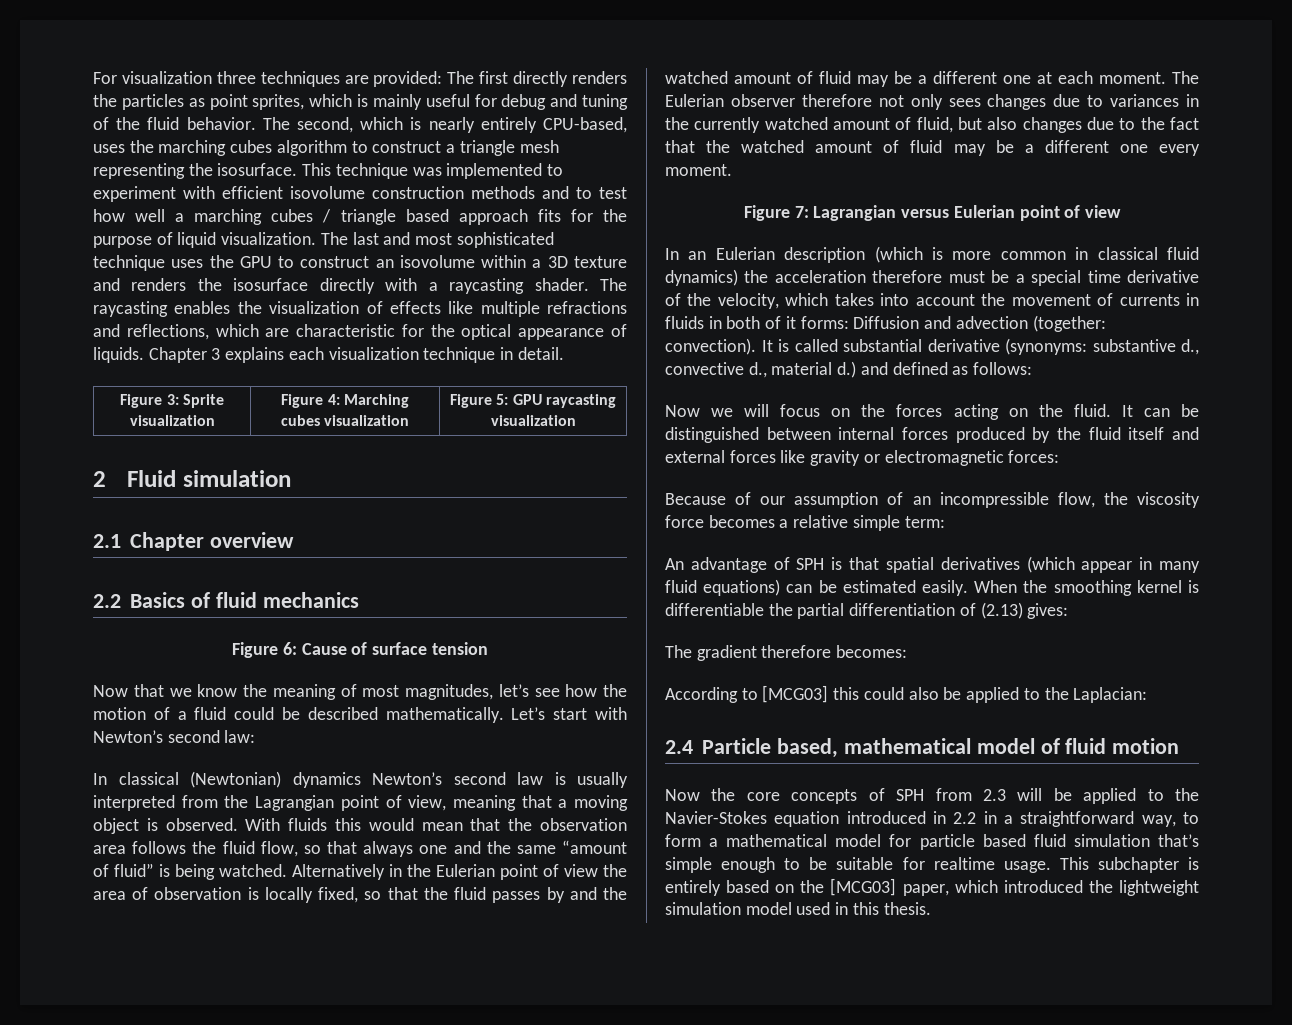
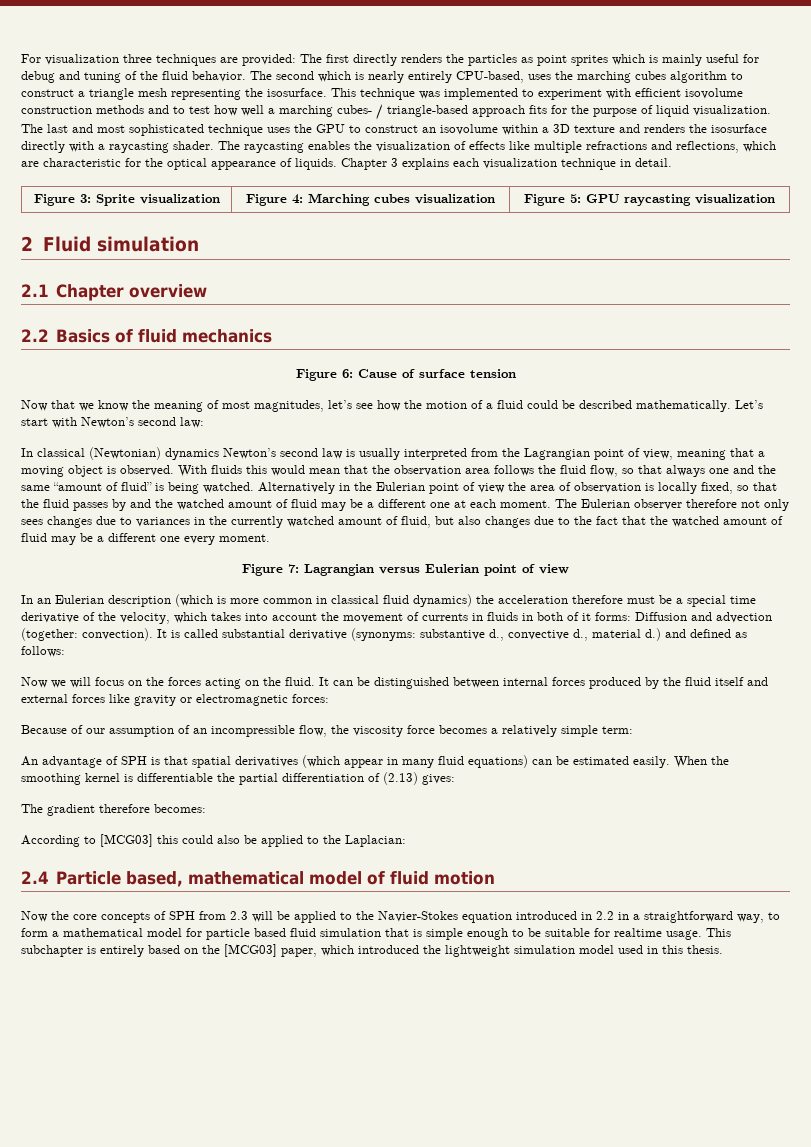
- For visualization three techniques are provided: The first directly renders the particles as point sprites, which is mainly useful for debug and tuning of the fluid behavior.
+ For visualization three techniques are provided: The first directly renders the particles as point sprites which is mainly useful for debug and tuning of the fluid behavior.
- The second, which is nearly entirely CPU-based, uses the marching cubes algorithm to construct a triangle mesh representing the isosurface.
+ The second which is nearly entirely CPU-based, uses the marching cubes algorithm to construct a triangle mesh representing the isosurface.
- This technique was implemented to experiment with efficient isovolume construction methods and to test how well a marching cubes / triangle based approach fits for the purpose of liquid visualization.
+ This technique was implemented to experiment with efficient isovolume construction methods and to test how well a marching cubes- / triangle-based approach fits for the purpose of liquid visualization.
- Because of our assumption of an incompressible flow, the viscosity force becomes a relative simple term:
+ Because of our assumption of an incompressible flow, the viscosity force becomes a relatively simple term:
- Now the core concepts of SPH from 2.3 will be applied to the Navier-Stokes equation introduced in 2.2 in a straightforward way, to form a mathematical model for particle based fluid simulation that’s simple enough to be suitable for realtime usage.
+ Now the core concepts of SPH from 2.3 will be applied to the Navier-Stokes equation introduced in 2.2 in a straightforward way, to form a mathematical model for particle based fluid simulation that is simple enough to be suitable for realtime usage.

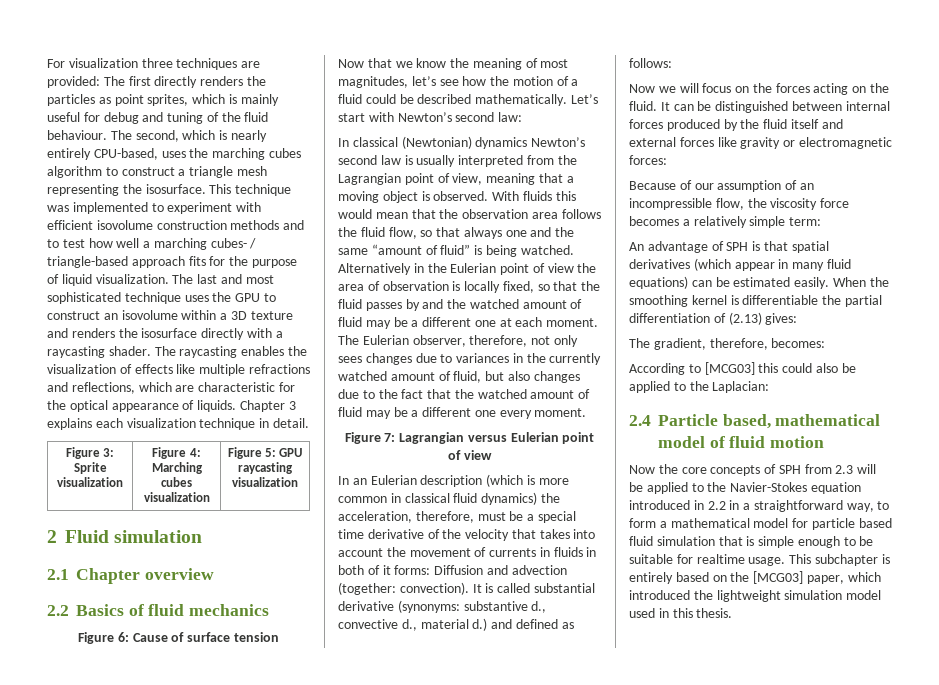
- For visualization three techniques are provided: The first directly renders the particles as point sprites which is mainly useful for debug and tuning of the fluid behavior. The second which is nearly entirely CPU-based, uses the marching cubes algorithm to construct a triangle mesh representing the isosurface.
+ For visualization three techniques are provided: The first directly renders the particles as point sprites, which is mainly useful for debug and tuning of the fluid behaviour. The second, which is nearly entirely CPU-based, uses the marching cubes algorithm to construct a triangle mesh representing the isosurface.
- The Eulerian observer therefore not only sees changes due to variances in the currently watched amount of fluid, but also changes due to the fact that the watched amount of fluid may be a different one every moment.
+ The Eulerian observer, therefore, not only sees changes due to variances in the currently watched amount of fluid, but also changes due to the fact that the watched amount of fluid may be a different one every moment.
- In an Eulerian description (which is more common in classical fluid dynamics) the acceleration therefore must be a special time derivative of the velocity, which takes into account the movement of currents in fluids in both of it forms: Diffusion and advection (together: convection).
+ In an Eulerian description (which is more common in classical fluid dynamics) the acceleration, therefore, must be a special time derivative of the velocity that takes into account the movement of currents in fluids in both of it forms: Diffusion and advection (together: convection).
- The gradient therefore becomes:
+ The gradient, therefore, becomes:

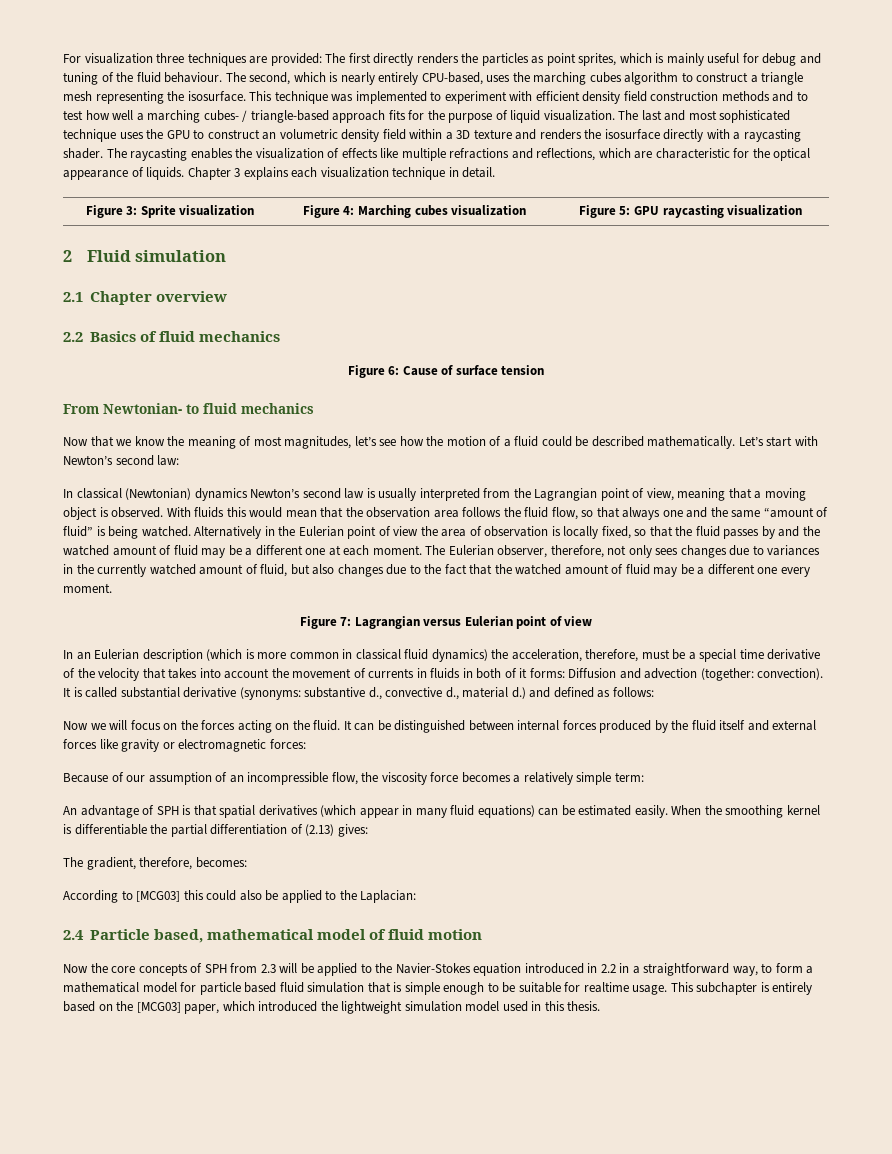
- This technique was implemented to experiment with efficient isovolume construction methods and to test how well a marching cubes- / triangle-based approach fits for the purpose of liquid visualization.
+ This technique was implemented to experiment with efficient density field construction methods and to test how well a marching cubes- / triangle-based approach fits for the purpose of liquid visualization.
- The last and most sophisticated technique uses the GPU to construct an isovolume within a 3D texture and renders the isosurface directly with a raycasting shader.
+ The last and most sophisticated technique uses the GPU to construct an volumetric density field within a 3D texture and renders the isosurface directly with a raycasting shader.
+ From Newtonian- to fluid mechanics

